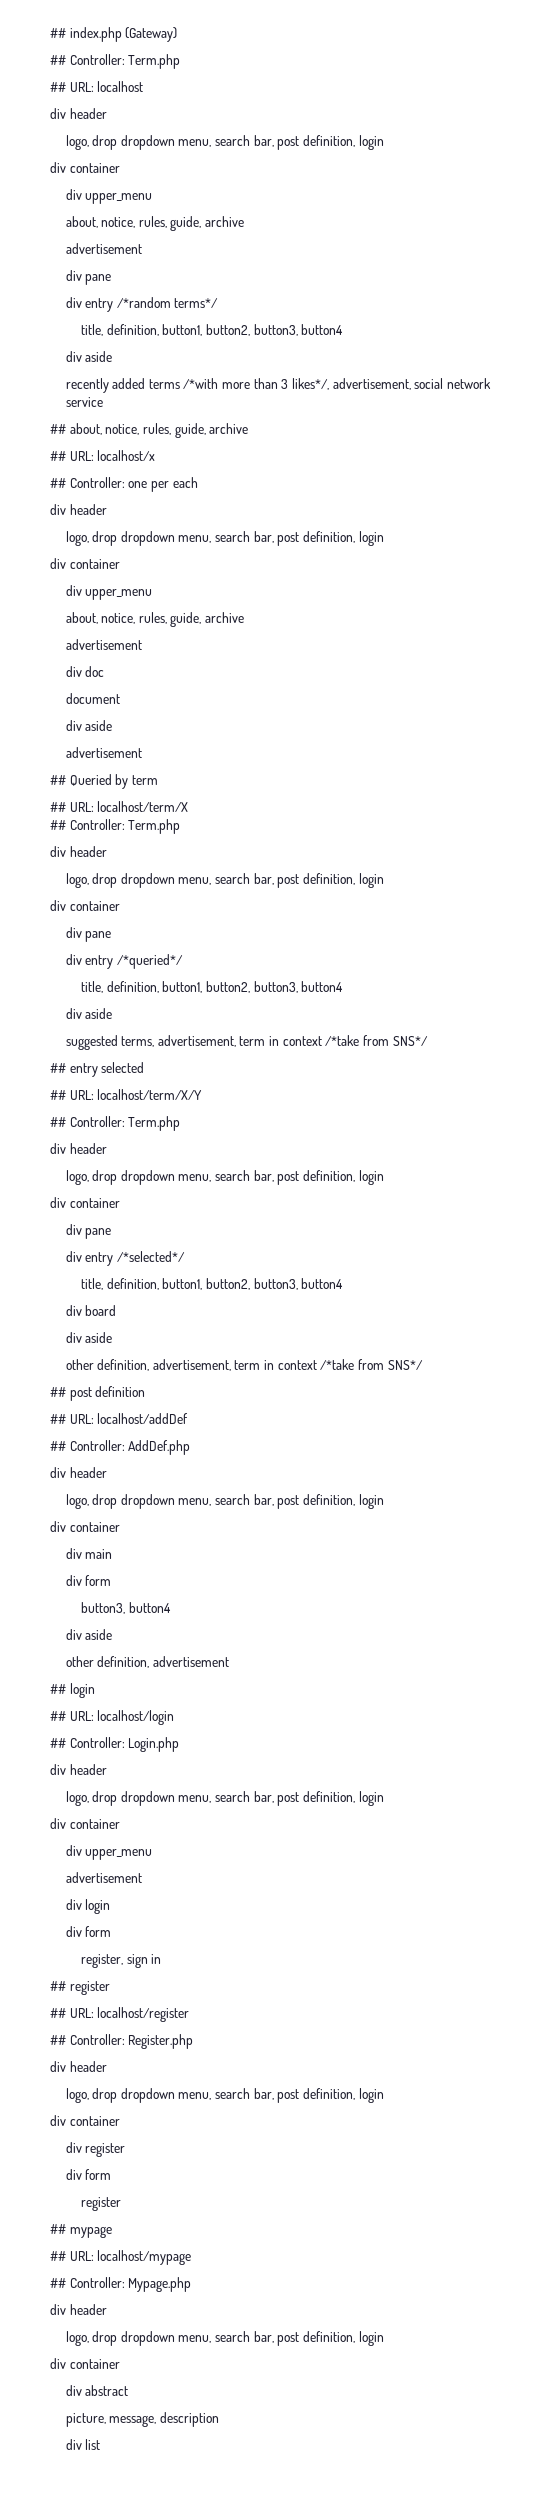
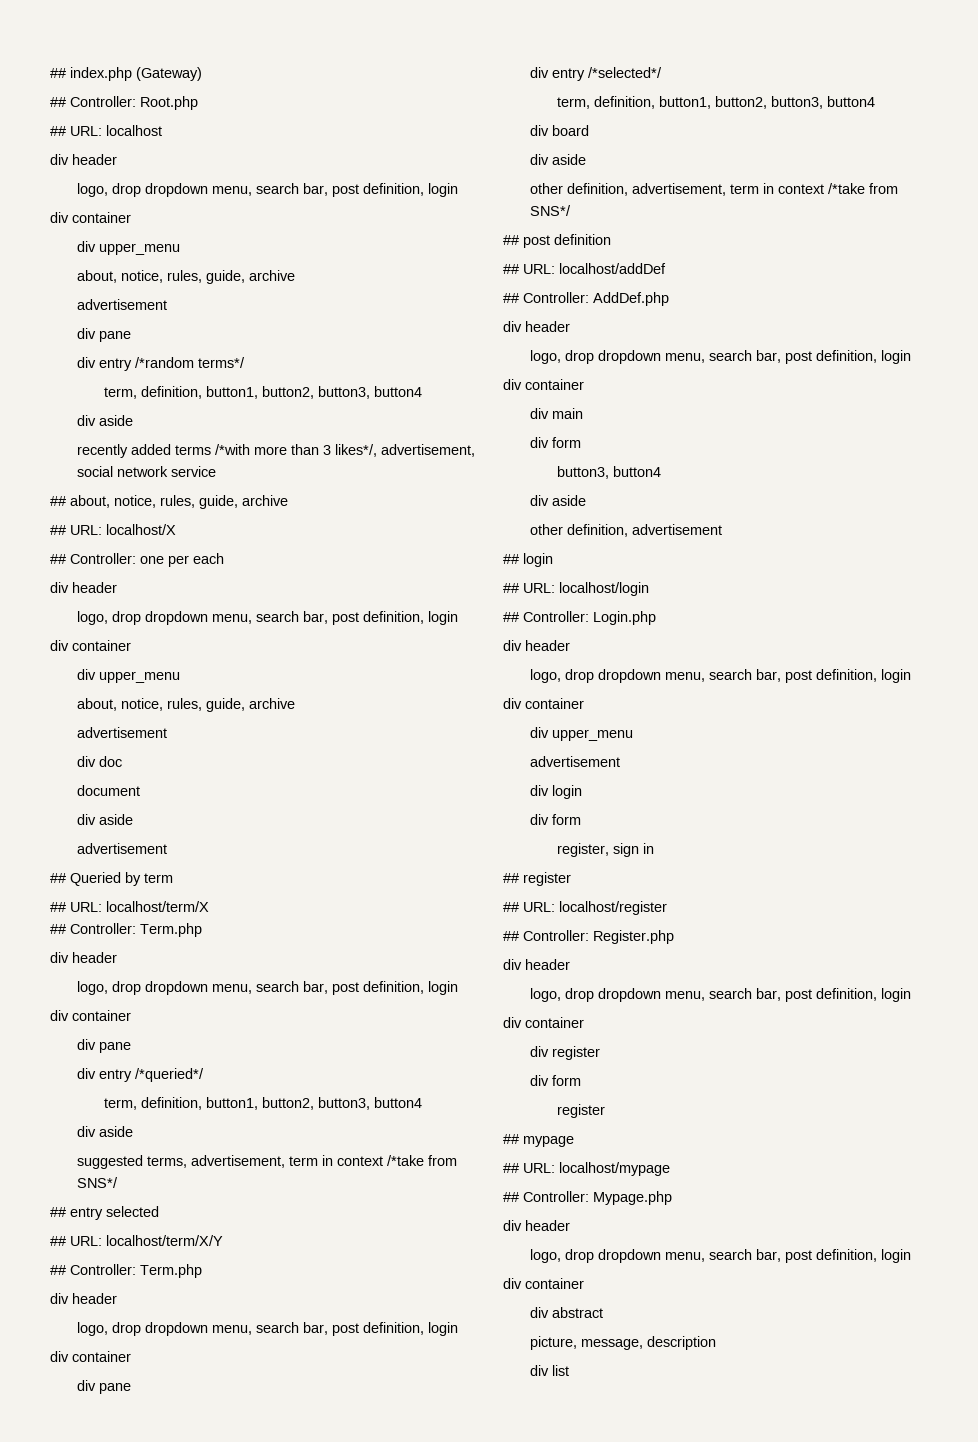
  ## index.php (Gateway)
- ## Controller: Term.php
+ ## Controller: Root.php
  div entry /*random terms*/
- title, definition, button1, button2, button3, button4
+ term, definition, button1, button2, button3, button4
- ## URL: localhost/x
+ ## URL: localhost/X
  div entry /*queried*/
- title, definition, button1, button2, button3, button4
+ term, definition, button1, button2, button3, button4
  div entry /*selected*/
- title, definition, button1, button2, button3, button4
+ term, definition, button1, button2, button3, button4

